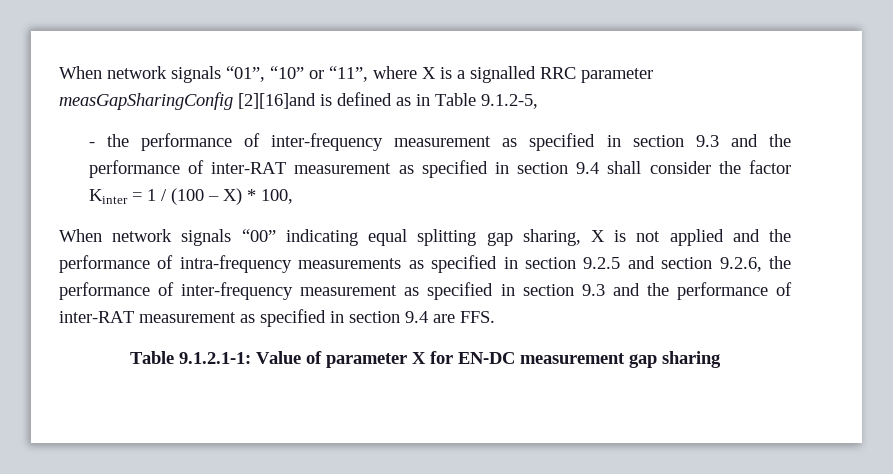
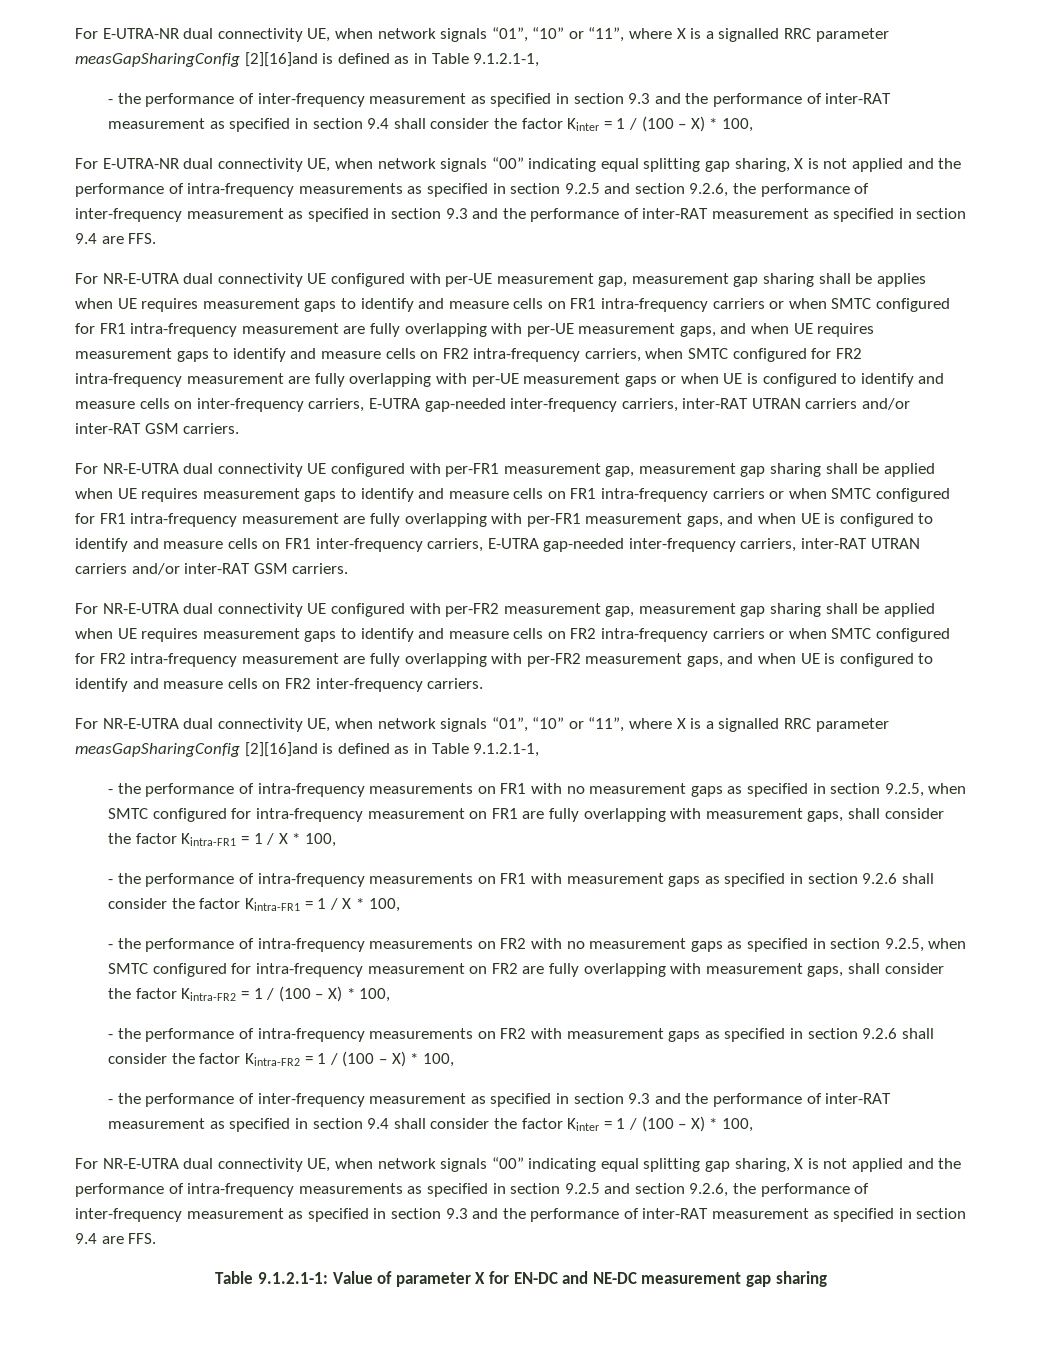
- When network signals “01”, “10” or “11”, where X is a signalled RRC parameter measGapSharingConfig [2][16]and is defined as in Table 9.1.2-5,
+ For E-UTRA-NR dual connectivity UE, when network signals “01”, “10” or “11”, where X is a signalled RRC parameter measGapSharingConfig [2][16]and is defined as in Table 9.1.2.1-1,
- When network signals “00” indicating equal splitting gap sharing, X is not applied and the performance of intra-frequency measurements as specified in section 9.2.5 and section 9.2.6, the performance of inter-frequency measurement as specified in section 9.3 and the performance of inter-RAT measurement as specified in section 9.4 are FFS.
+ For E-UTRA-NR dual connectivity UE, when network signals “00” indicating equal splitting gap sharing, X is not applied and the performance of intra-frequency measurements as specified in section 9.2.5 and section 9.2.6, the performance of inter-frequency measurement as specified in section 9.3 and the performance of inter-RAT measurement as specified in section 9.4 are FFS.
+ For NR-E-UTRA dual connectivity UE configured with per-UE measurement gap, measurement gap sharing shall be applies when UE requires measurement gaps to identify and measure cells on FR1 intra-frequency carriers or when SMTC configured for FR1 intra-frequency measurement are fully overlapping with per-UE measurement gaps, and when UE requires measurement gaps to identify and measure cells on FR2 intra-frequency carriers, when SMTC configured for FR2 intra-frequency measurement are fully overlapping with per-UE measurement gaps or when UE is configured to identify and measure cells on inter-frequency carriers, E-UTRA gap-needed inter-frequency carriers, inter-RAT UTRAN carriers and/or inter-RAT GSM carriers.
+ For NR-E-UTRA dual connectivity UE configured with per-FR1 measurement gap, measurement gap sharing shall be applied when UE requires measurement gaps to identify and measure cells on FR1 intra-frequency carriers or when SMTC configured for FR1 intra-frequency measurement are fully overlapping with per-FR1 measurement gaps, and when UE is configured to identify and measure cells on FR1 inter-frequency carriers, E-UTRA gap-needed inter-frequency carriers, inter-RAT UTRAN carriers and/or inter-RAT GSM carriers.
+ For NR-E-UTRA dual connectivity UE configured with per-FR2 measurement gap, measurement gap sharing shall be applied when UE requires measurement gaps to identify and measure cells on FR2 intra-frequency carriers or when SMTC configured for FR2 intra-frequency measurement are fully overlapping with per-FR2 measurement gaps, and when UE is configured to identify and measure cells on FR2 inter-frequency carriers.
+ For NR-E-UTRA dual connectivity UE, when network signals “01”, “10” or “11”, where X is a signalled RRC parameter measGapSharingConfig [2][16]and is defined as in Table 9.1.2.1-1,
+ - the performance of intra-frequency measurements on FR1 with no measurement gaps as specified in section 9.2.5, when SMTC configured for intra-frequency measurement on FR1 are fully overlapping with measurement gaps, shall consider the factor Kintra-FR1 = 1 / X * 100,
+ - the performance of intra-frequency measurements on FR1 with measurement gaps as specified in section 9.2.6 shall consider the factor Kintra-FR1 = 1 / X * 100,
+ - the performance of intra-frequency measurements on FR2 with no measurement gaps as specified in section 9.2.5, when SMTC configured for intra-frequency measurement on FR2 are fully overlapping with measurement gaps, shall consider the factor Kintra-FR2 = 1 / (100 – X) * 100,
+ - the performance of intra-frequency measurements on FR2 with measurement gaps as specified in section 9.2.6 shall consider the factor Kintra-FR2 = 1 / (100 – X) * 100,
+ - the performance of inter-frequency measurement as specified in section 9.3 and the performance of inter-RAT measurement as specified in section 9.4 shall consider the factor Kinter = 1 / (100 – X) * 100,
+ For NR-E-UTRA dual connectivity UE, when network signals “00” indicating equal splitting gap sharing, X is not applied and the performance of intra-frequency measurements as specified in section 9.2.5 and section 9.2.6, the performance of inter-frequency measurement as specified in section 9.3 and the performance of inter-RAT measurement as specified in section 9.4 are FFS.
- Table 9.1.2.1-1: Value of parameter X for EN-DC measurement gap sharing
+ Table 9.1.2.1-1: Value of parameter X for EN-DC and NE-DC measurement gap sharing

